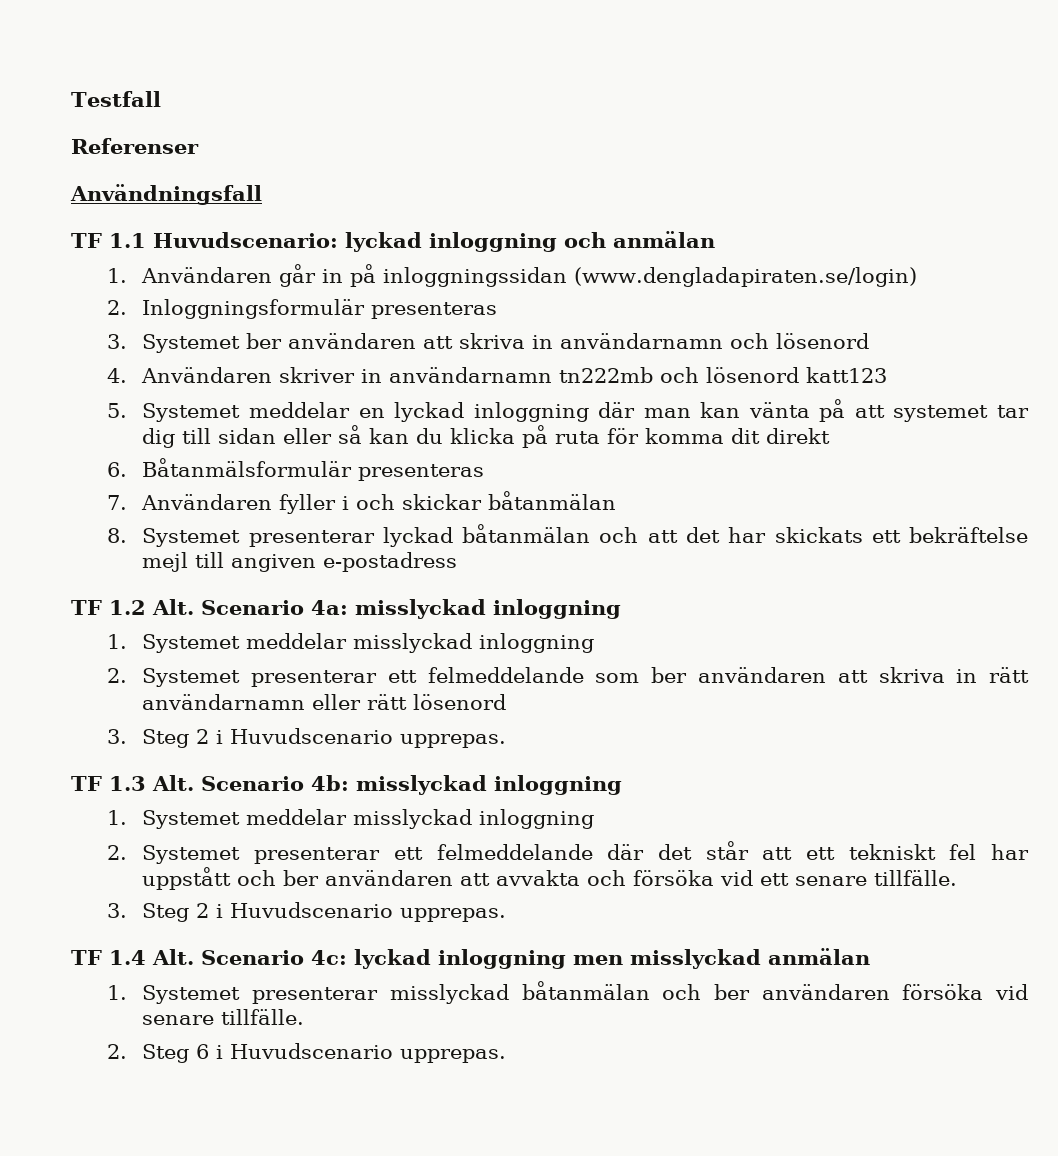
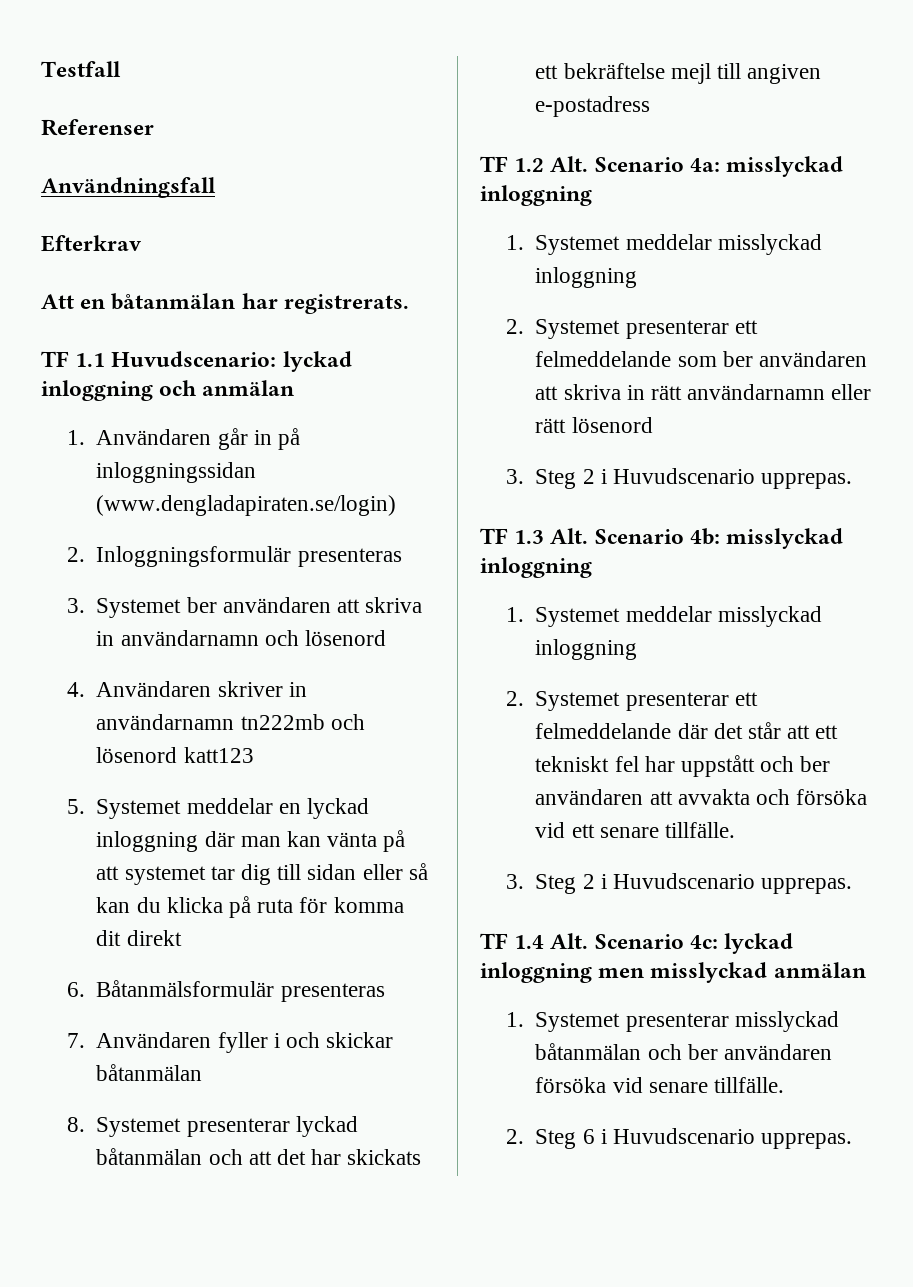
+ Efterkrav
+ Att en båtanmälan har registrerats.

